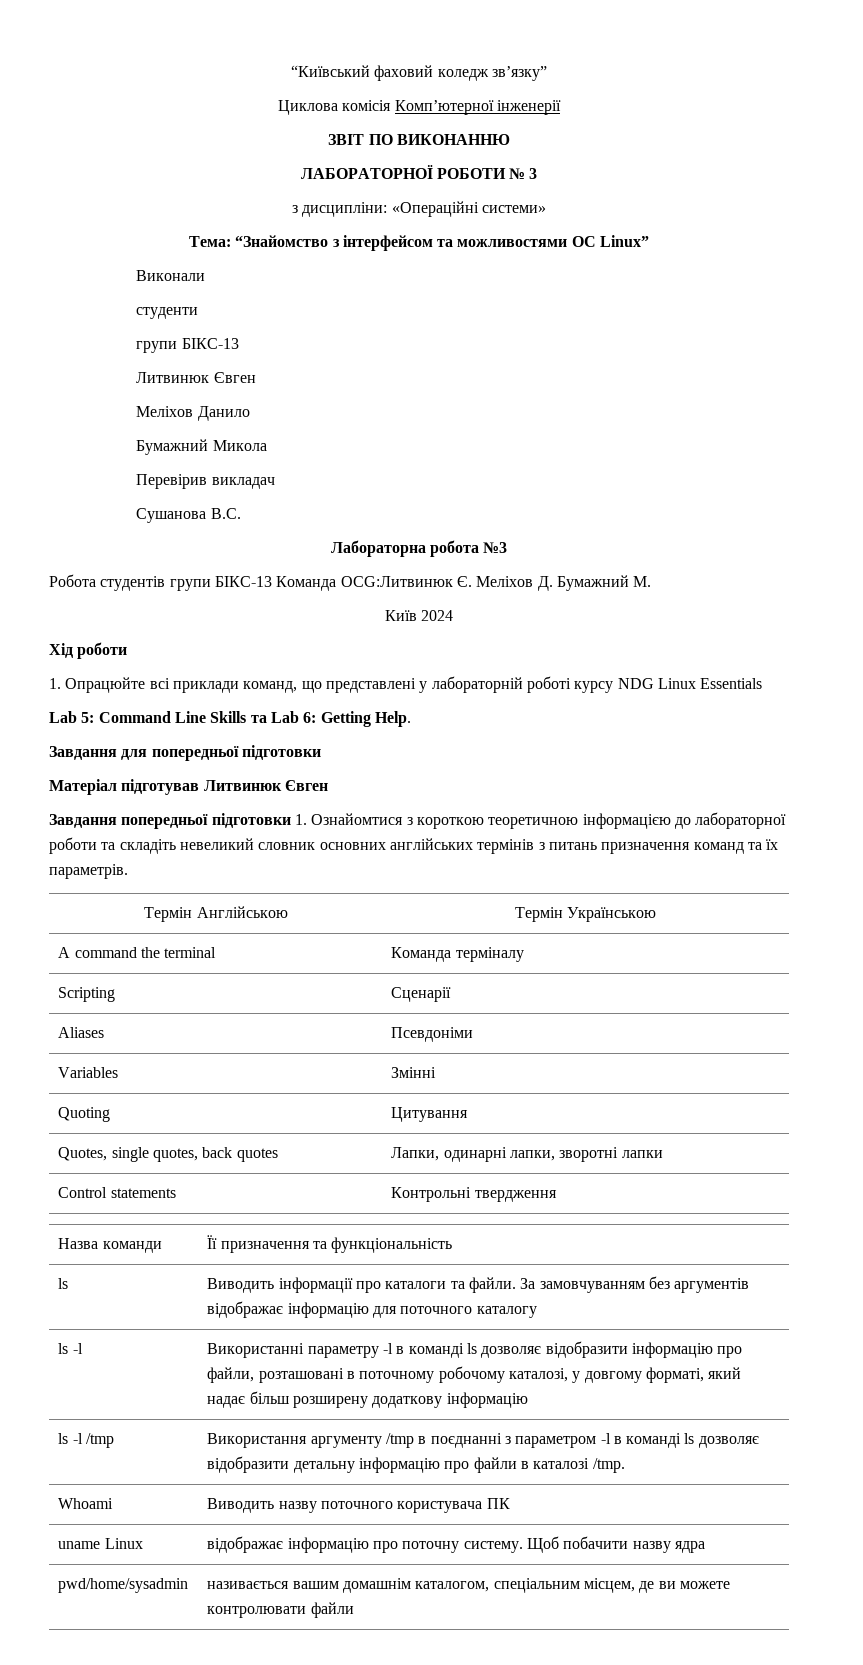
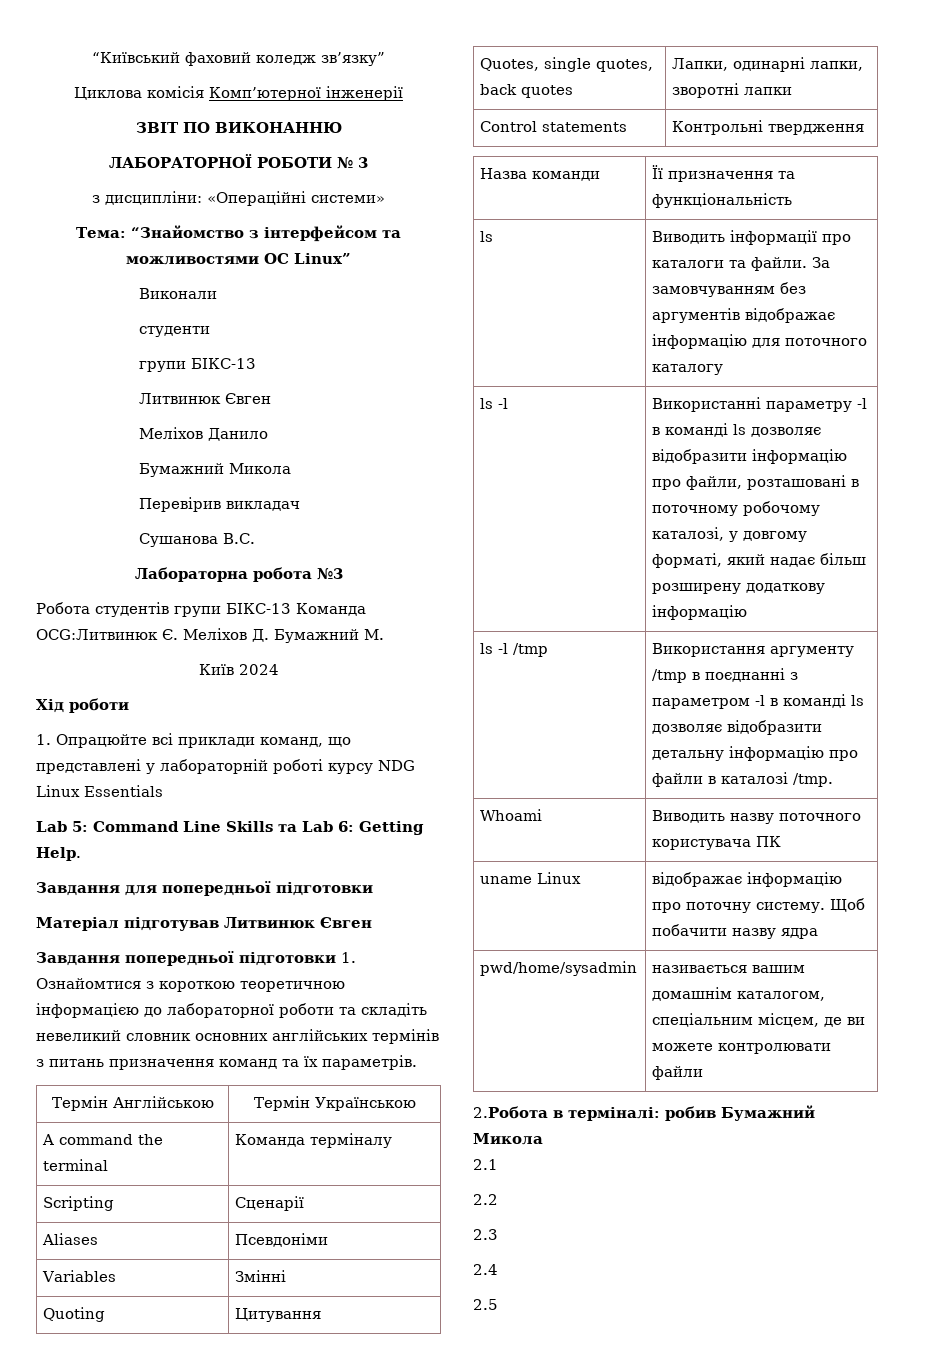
+ 2.Робота в терміналі: робив Бумажний Микола
+ 2.1
+ 2.2
+ 2.3
+ 2.4
+ 2.5

